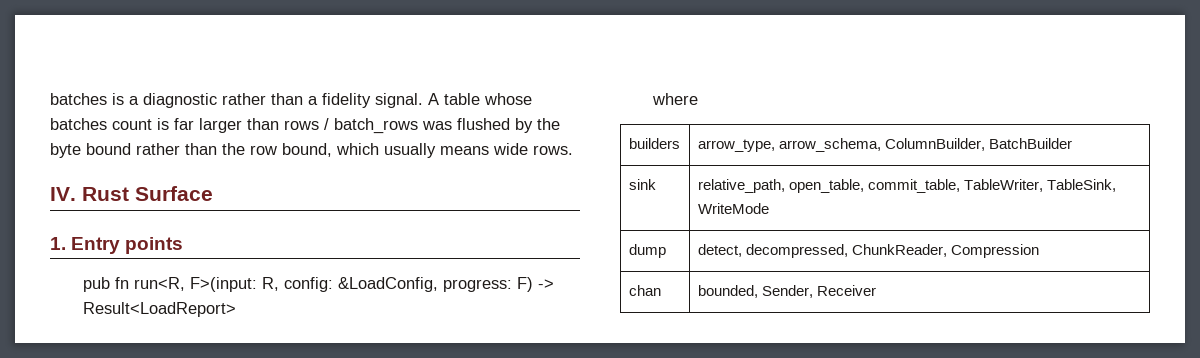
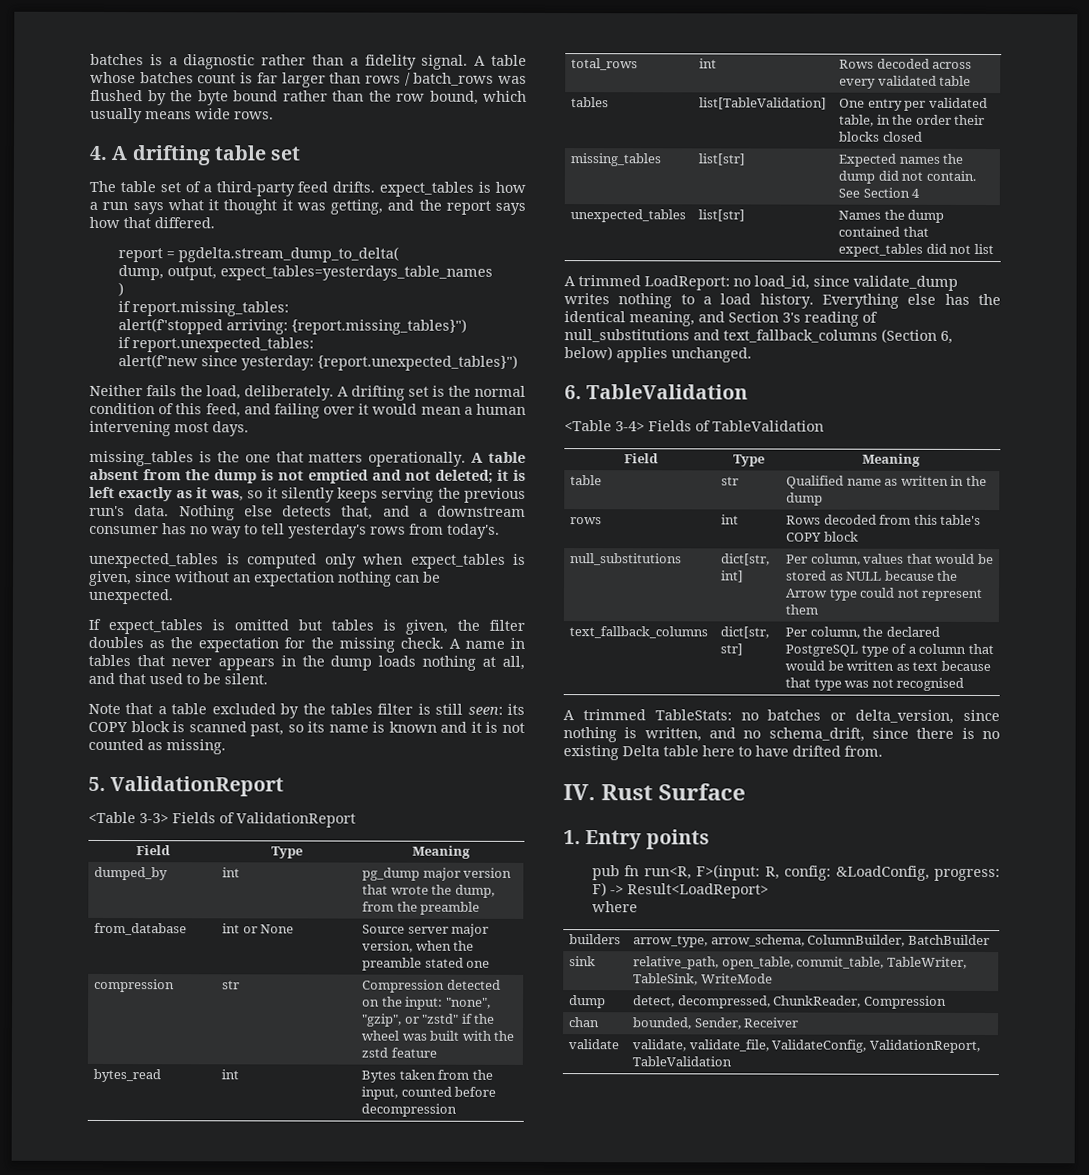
+ 4. A drifting table set
+ The table set of a third-party feed drifts. expect_tables is how a run says what it thought it was getting, and the report says how that differed.
+ report = pgdelta.stream_dump_to_delta(
+ dump, output, expect_tables=yesterdays_table_names
+ )
+ if report.missing_tables:
+ alert(f"stopped arriving: {report.missing_tables}")
+ if report.unexpected_tables:
+ alert(f"new since yesterday: {report.unexpected_tables}")
+ Neither fails the load, deliberately. A drifting set is the normal condition of this feed, and failing over it would mean a human intervening most days.
+ missing_tables is the one that matters operationally. A table absent from the dump is not emptied and not deleted; it is left exactly as it was, so it silently keeps serving the previous run's data. Nothing else detects that, and a downstream consumer has no way to tell yesterday's rows from today's.
+ unexpected_tables is computed only when expect_tables is given, since without an expectation nothing can be unexpected.
+ If expect_tables is omitted but tables is given, the filter doubles as the expectation for the missing check. A name in tables that never appears in the dump loads nothing at all, and that used to be silent.
+ Note that a table excluded by the tables filter is still seen: its COPY block is scanned past, so its name is known and it is not counted as missing.
+ 5. ValidationReport
+ <Table 3-3> Fields of ValidationReport
+ Field | Type | Meaning
+ dumped_by | int | pg_dump major version that wrote the dump, from the preamble
+ from_database | int or None | Source server major version, when the preamble stated one
+ compression | str | Compression detected on the input: "none", "gzip", or "zstd" if the wheel was built with the zstd feature
+ bytes_read | int | Bytes taken from the input, counted before decompression
+ total_rows | int | Rows decoded across every validated table
+ tables | list[TableValidation] | One entry per validated table, in the order their blocks closed
+ missing_tables | list[str] | Expected names the dump did not contain. See Section 4
+ unexpected_tables | list[str] | Names the dump contained that expect_tables did not list
+ A trimmed LoadReport: no load_id, since validate_dump writes nothing to a load history. Everything else has the identical meaning, and Section 3's reading of null_substitutions and text_fallback_columns (Section 6, below) applies unchanged.
+ 6. TableValidation
+ <Table 3-4> Fields of TableValidation
+ Field | Type | Meaning
+ table | str | Qualified name as written in the dump
+ rows | int | Rows decoded from this table's COPY block
+ null_substitutions | dict[str, int] | Per column, values that would be stored as NULL because the Arrow type could not represent them
+ text_fallback_columns | dict[str, str] | Per column, the declared PostgreSQL type of a column that would be written as text because that type was not recognised
+ A trimmed TableStats: no batches or delta_version, since nothing is written, and no schema_drift, since there is no existing Delta table here to have drifted from.
+ validate | validate, validate_file, ValidateConfig, ValidationReport, TableValidation

